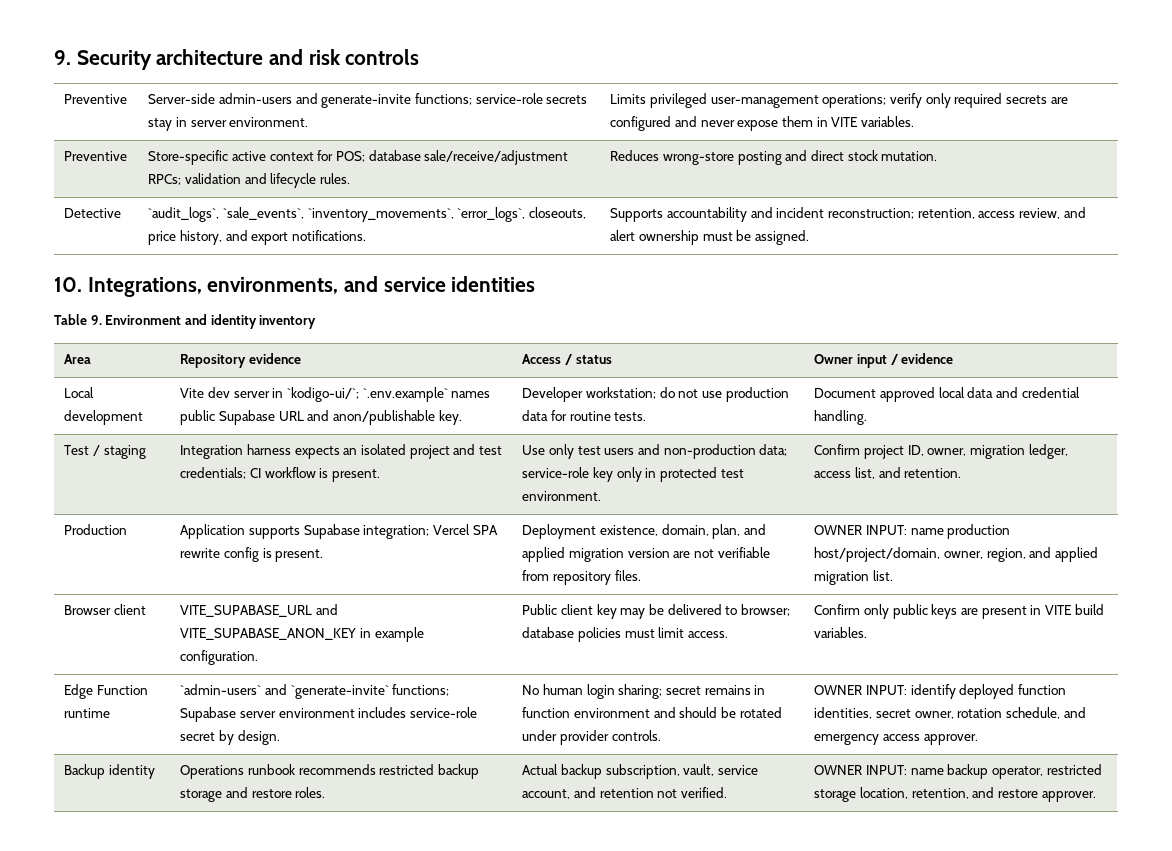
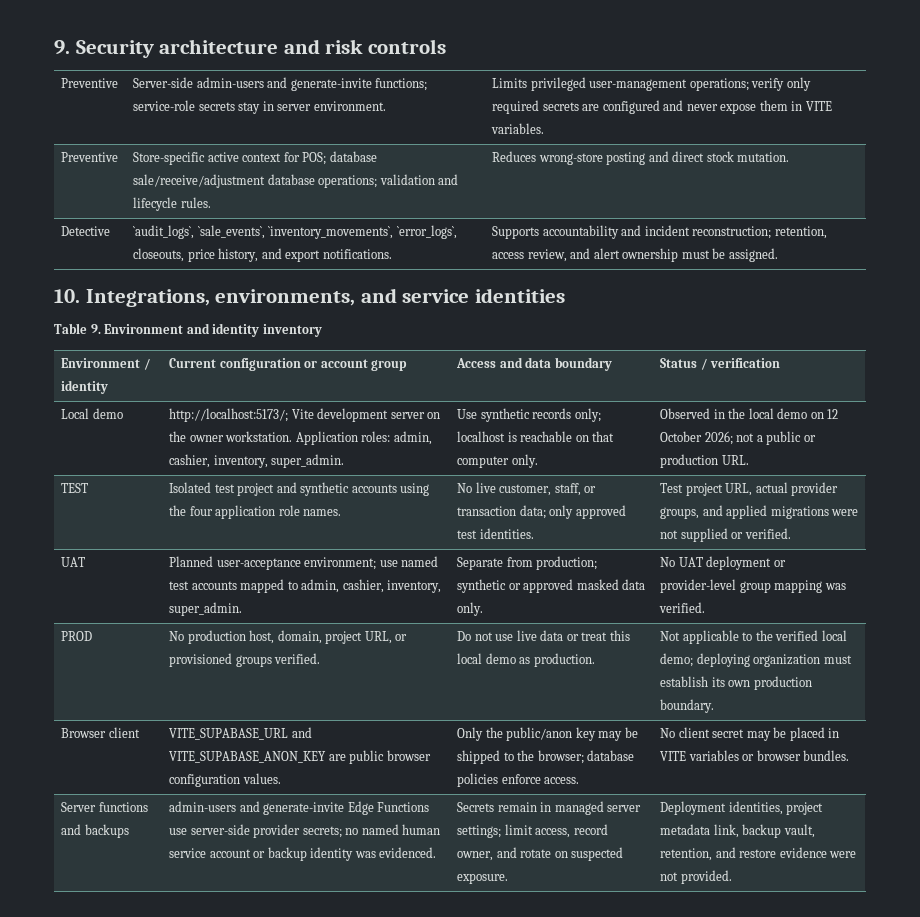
- Preventive | Store-specific active context for POS; database sale/receive/adjustment RPCs; validation and lifecycle rules. | Reduces wrong-store posting and direct stock mutation.
+ Preventive | Store-specific active context for POS; database sale/receive/adjustment database operations; validation and lifecycle rules. | Reduces wrong-store posting and direct stock mutation.
- Area | Repository evidence | Access / status | Owner input / evidence
- Local development | Vite dev server in `kodigo-ui/`; `.env.example` names public Supabase URL and anon/publishable key. | Developer workstation; do not use production data for routine tests. | Document approved local data and credential handling.
- Test / staging | Integration harness expects an isolated project and test credentials; CI workflow is present. | Use only test users and non-production data; service-role key only in protected test environment. | Confirm project ID, owner, migration ledger, access list, and retention.
- Production | Application supports Supabase integration; Vercel SPA rewrite config is present. | Deployment existence, domain, plan, and applied migration version are not verifiable from repository files. | OWNER INPUT: name production host/project/domain, owner, region, and applied migration list.
+ Environment / identity | Current configuration or account group | Access and data boundary | Status / verification
+ Local demo | http://localhost:5173/; Vite development server on the owner workstation. Application roles: admin, cashier, inventory, super_admin. | Use synthetic records only; localhost is reachable on that computer only. | Observed in the local demo on 12 October 2026; not a public or production URL.
+ TEST | Isolated test project and synthetic accounts using the four application role names. | No live customer, staff, or transaction data; only approved test identities. | Test project URL, actual provider groups, and applied migrations were not supplied or verified.
+ UAT | Planned user-acceptance environment; use named test accounts mapped to admin, cashier, inventory, super_admin. | Separate from production; synthetic or approved masked data only. | No UAT deployment or provider-level group mapping was verified.
+ PROD | No production host, domain, project URL, or provisioned groups verified. | Do not use live data or treat this local demo as production. | Not applicable to the verified local demo; deploying organization must establish its own production boundary.
- Browser client | VITE_SUPABASE_URL and VITE_SUPABASE_ANON_KEY in example configuration. | Public client key may be delivered to browser; database policies must limit access. | Confirm only public keys are present in VITE build variables.
- Edge Function runtime | `admin-users` and `generate-invite` functions; Supabase server environment includes service-role secret by design. | No human login sharing; secret remains in function environment and should be rotated under provider controls. | OWNER INPUT: identify deployed function identities, secret owner, rotation schedule, and emergency access approver.
- Backup identity | Operations runbook recommends restricted backup storage and restore roles. | Actual backup subscription, vault, service account, and retention not verified. | OWNER INPUT: name backup operator, restricted storage location, retention, and restore approver.
+ Browser client | VITE_SUPABASE_URL and VITE_SUPABASE_ANON_KEY are public browser configuration values. | Only the public/anon key may be shipped to the browser; database policies enforce access. | No client secret may be placed in VITE variables or browser bundles.
+ Server functions and backups | admin-users and generate-invite Edge Functions use server-side provider secrets; no named human service account or backup identity was evidenced. | Secrets remain in managed server settings; limit access, record owner, and rotate on suspected exposure. | Deployment identities, project metadata link, backup vault, retention, and restore evidence were not provided.

